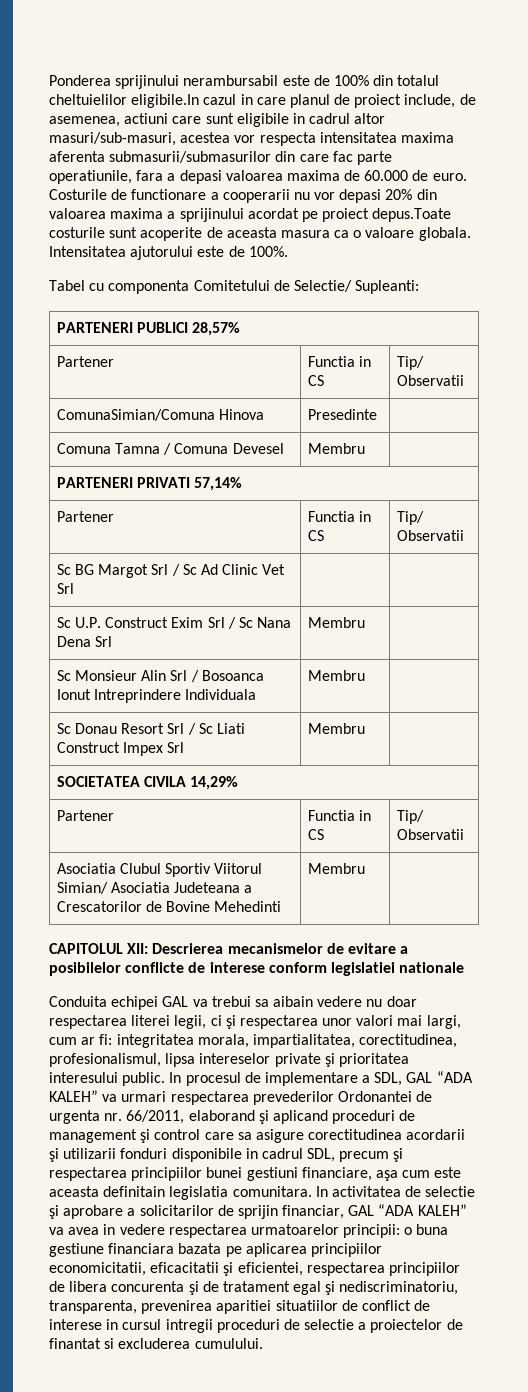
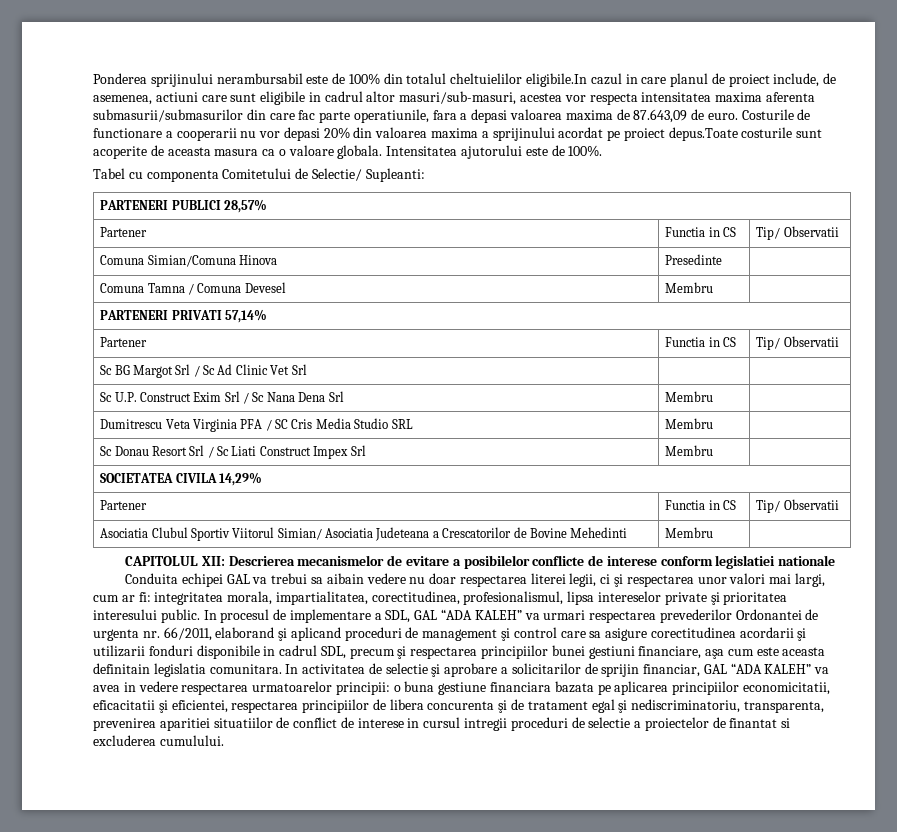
- Ponderea sprijinului nerambursabil este de 100% din totalul cheltuielilor eligibile.In cazul in care planul de proiect include, de asemenea, actiuni care sunt eligibile in cadrul altor masuri/sub-masuri, acestea vor respecta intensitatea maxima aferenta submasurii/submasurilor din care fac parte operatiunile, fara a depasi valoarea maxima de 60.000 de euro.
+ Ponderea sprijinului nerambursabil este de 100% din totalul cheltuielilor eligibile.In cazul in care planul de proiect include, de asemenea, actiuni care sunt eligibile in cadrul altor masuri/sub-masuri, acestea vor respecta intensitatea maxima aferenta submasurii/submasurilor din care fac parte operatiunile, fara a depasi valoarea maxima de 87.643,09 de euro.
- ComunaSimian/Comuna Hinova | Presedinte |
+ Comuna Simian/Comuna Hinova | Presedinte |
- Sc Monsieur Alin Srl / Bosoanca Ionut Intreprindere Individuala | Membru |
+ Dumitrescu Veta Virginia PFA / SC Cris Media Studio SRL | Membru |

